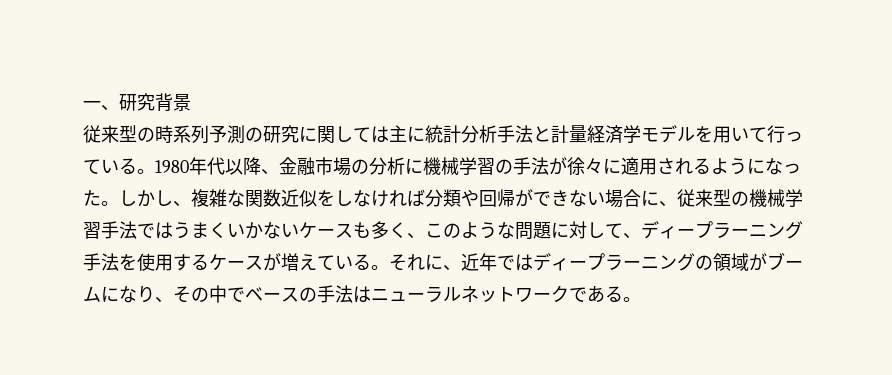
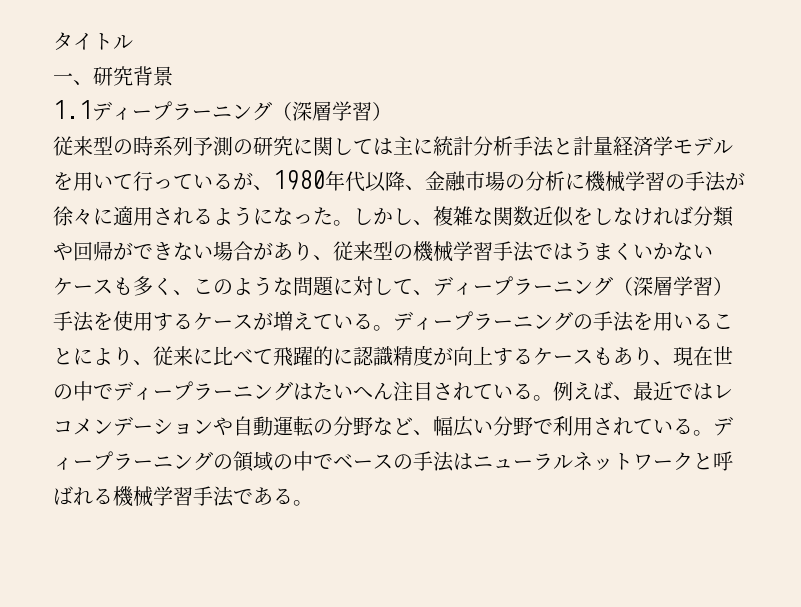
+ タイトル
+ 1.1ディープラーニング（深層学習）
- 従来型の時系列予測の研究に関しては主に統計分析手法と計量経済学モデルを用いて行っている。1980年代以降、金融市場の分析に機械学習の手法が徐々に適用されるようになった。
+ 従来型の時系列予測の研究に関しては主に統計分析手法と計量経済学モデルを用いて行っているが、1980年代以降、金融市場の分析に機械学習の手法が徐々に適用されるようになった。
- しかし、複雑な関数近似をしなければ分類や回帰ができない場合に、従来型の機械学習手法ではうまくいかないケースも多く、このような問題に対して、ディープラーニング手法を使用するケースが増えている。
+ しかし、複雑な関数近似をしなければ分類や回帰ができない場合があり、従来型の機械学習手法ではうまくいかないケースも多く、このような問題に対して、ディープラーニング（深層学習）手法を使用するケースが増えている。
- それに、近年ではディープラーニングの領域がブームになり、その中でベースの手法はニューラルネットワークである。
+ ディープラーニングの手法を用いることにより、従来に比べて飛躍的に認識精度が向上するケースもあり、現在世の中でディープラーニングはたいへん注目されている。例えば、最近ではレコメンデーションや自動運転の分野など、幅広い分野で利用されている。ディープラーニングの領域の中でベースの手法はニューラルネットワークと呼ばれる機械学習手法である。

